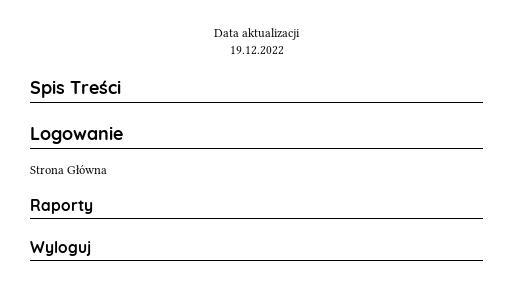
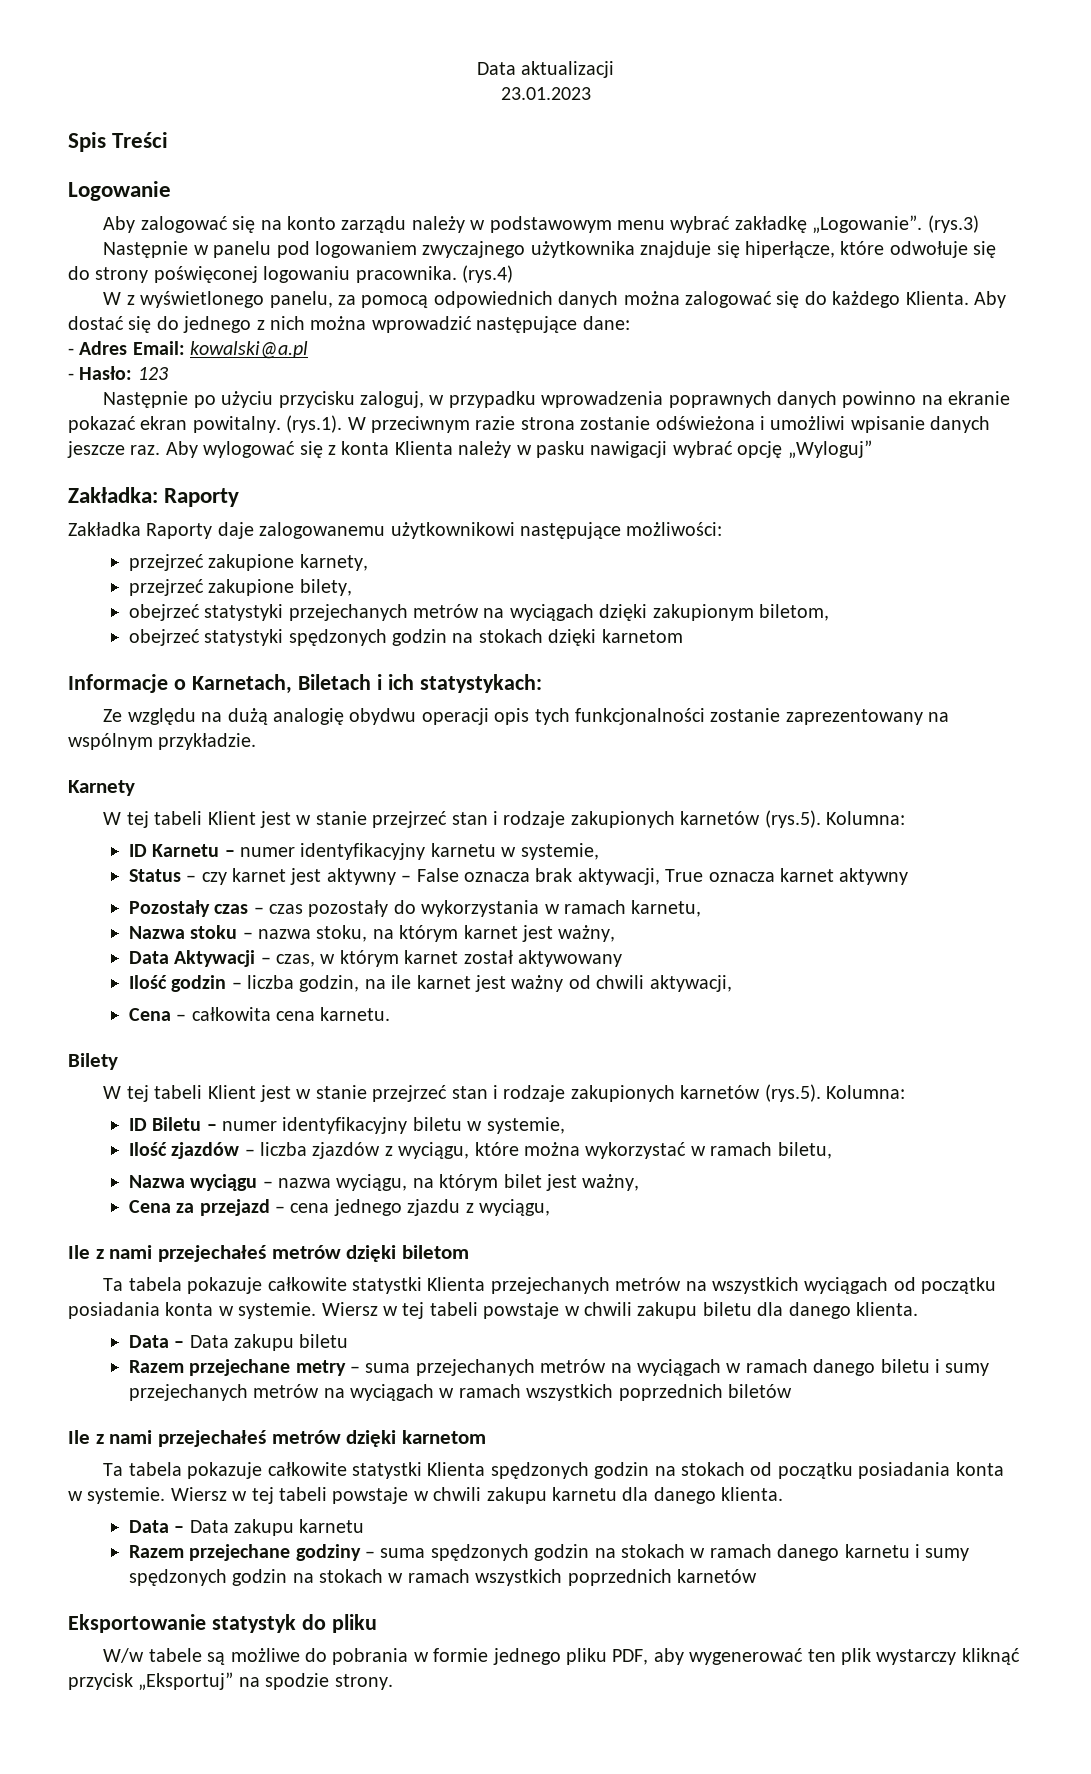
- 19.12.2022
+ 23.01.2023
- Strona Główna
- Raporty
- Wyloguj
+ Aby zalogować się na konto zarządu należy w podstawowym menu wybrać zakładkę „Logowanie”. (rys.3)
+ Następnie w panelu pod logowaniem zwyczajnego użytkownika znajduje się hiperłącze, które odwołuje się do strony poświęconej logowaniu pracownika. (rys.4)
+ W z wyświetlonego panelu, za pomocą odpowiednich danych można zalogować się do każdego Klienta. Aby dostać się do jednego z nich można wprowadzić następujące dane:
+ - Adres Email: kowalski@a.pl
+ - Hasło: 123
+ Następnie po użyciu przycisku zaloguj, w przypadku wprowadzenia poprawnych danych powinno na ekranie pokazać ekran powitalny. (rys.1). W przeciwnym razie strona zostanie odświeżona i umożliwi wpisanie danych jeszcze raz. Aby wylogować się z konta Klienta należy w pasku nawigacji wybrać opcję „Wyloguj”
+ Zakładka: Raporty
+ Zakładka Raporty daje zalogowanemu użytkownikowi następujące możliwości:
+ przejrzeć zakupione karnety,
+ przejrzeć zakupione bilety,
+ obejrzeć statystyki przejechanych metrów na wyciągach dzięki zakupionym biletom,
+ obejrzeć statystyki spędzonych godzin na stokach dzięki karnetom
+ Informacje o Karnetach, Biletach i ich statystykach:
+ Ze względu na dużą analogię obydwu operacji opis tych funkcjonalności zostanie zaprezentowany na wspólnym przykładzie.
+ Karnety
+ W tej tabeli Klient jest w stanie przejrzeć stan i rodzaje zakupionych karnetów (rys.5). Kolumna:
+ ID Karnetu – numer identyfikacyjny karnetu w systemie,
+ Status – czy karnet jest aktywny – False oznacza brak aktywacji, True oznacza karnet aktywny
+ Pozostały czas – czas pozostały do wykorzystania w ramach karnetu,
+ Nazwa stoku – nazwa stoku, na którym karnet jest ważny,
+ Data Aktywacji – czas, w którym karnet został aktywowany
+ Ilość godzin – liczba godzin, na ile karnet jest ważny od chwili aktywacji,
+ Cena – całkowita cena karnetu.
+ Bilety
+ W tej tabeli Klient jest w stanie przejrzeć stan i rodzaje zakupionych karnetów (rys.5). Kolumna:
+ ID Biletu – numer identyfikacyjny biletu w systemie,
+ Ilość zjazdów – liczba zjazdów z wyciągu, które można wykorzystać w ramach biletu,
+ Nazwa wyciągu – nazwa wyciągu, na którym bilet jest ważny,
+ Cena za przejazd – cena jednego zjazdu z wyciągu,
+ Ile z nami przejechałeś metrów dzięki biletom
+ Ta tabela pokazuje całkowite statystki Klienta przejechanych metrów na wszystkich wyciągach od początku posiadania konta w systemie. Wiersz w tej tabeli powstaje w chwili zakupu biletu dla danego klienta.
+ Data – Data zakupu biletu
+ Razem przejechane metry – suma przejechanych metrów na wyciągach w ramach danego biletu i sumy przejechanych metrów na wyciągach w ramach wszystkich poprzednich biletów
+ Ile z nami przejechałeś metrów dzięki karnetom
+ Ta tabela pokazuje całkowite statystki Klienta spędzonych godzin na stokach od początku posiadania konta w systemie. Wiersz w tej tabeli powstaje w chwili zakupu karnetu dla danego klienta.
+ Data – Data zakupu karnetu
+ Razem przejechane godziny – suma spędzonych godzin na stokach w ramach danego karnetu i sumy spędzonych godzin na stokach w ramach wszystkich poprzednich karnetów
+ Eksportowanie statystyk do pliku
+ W/w tabele są możliwe do pobrania w formie jednego pliku PDF, aby wygenerować ten plik wystarczy kliknąć przycisk „Eksportuj” na spodzie strony.

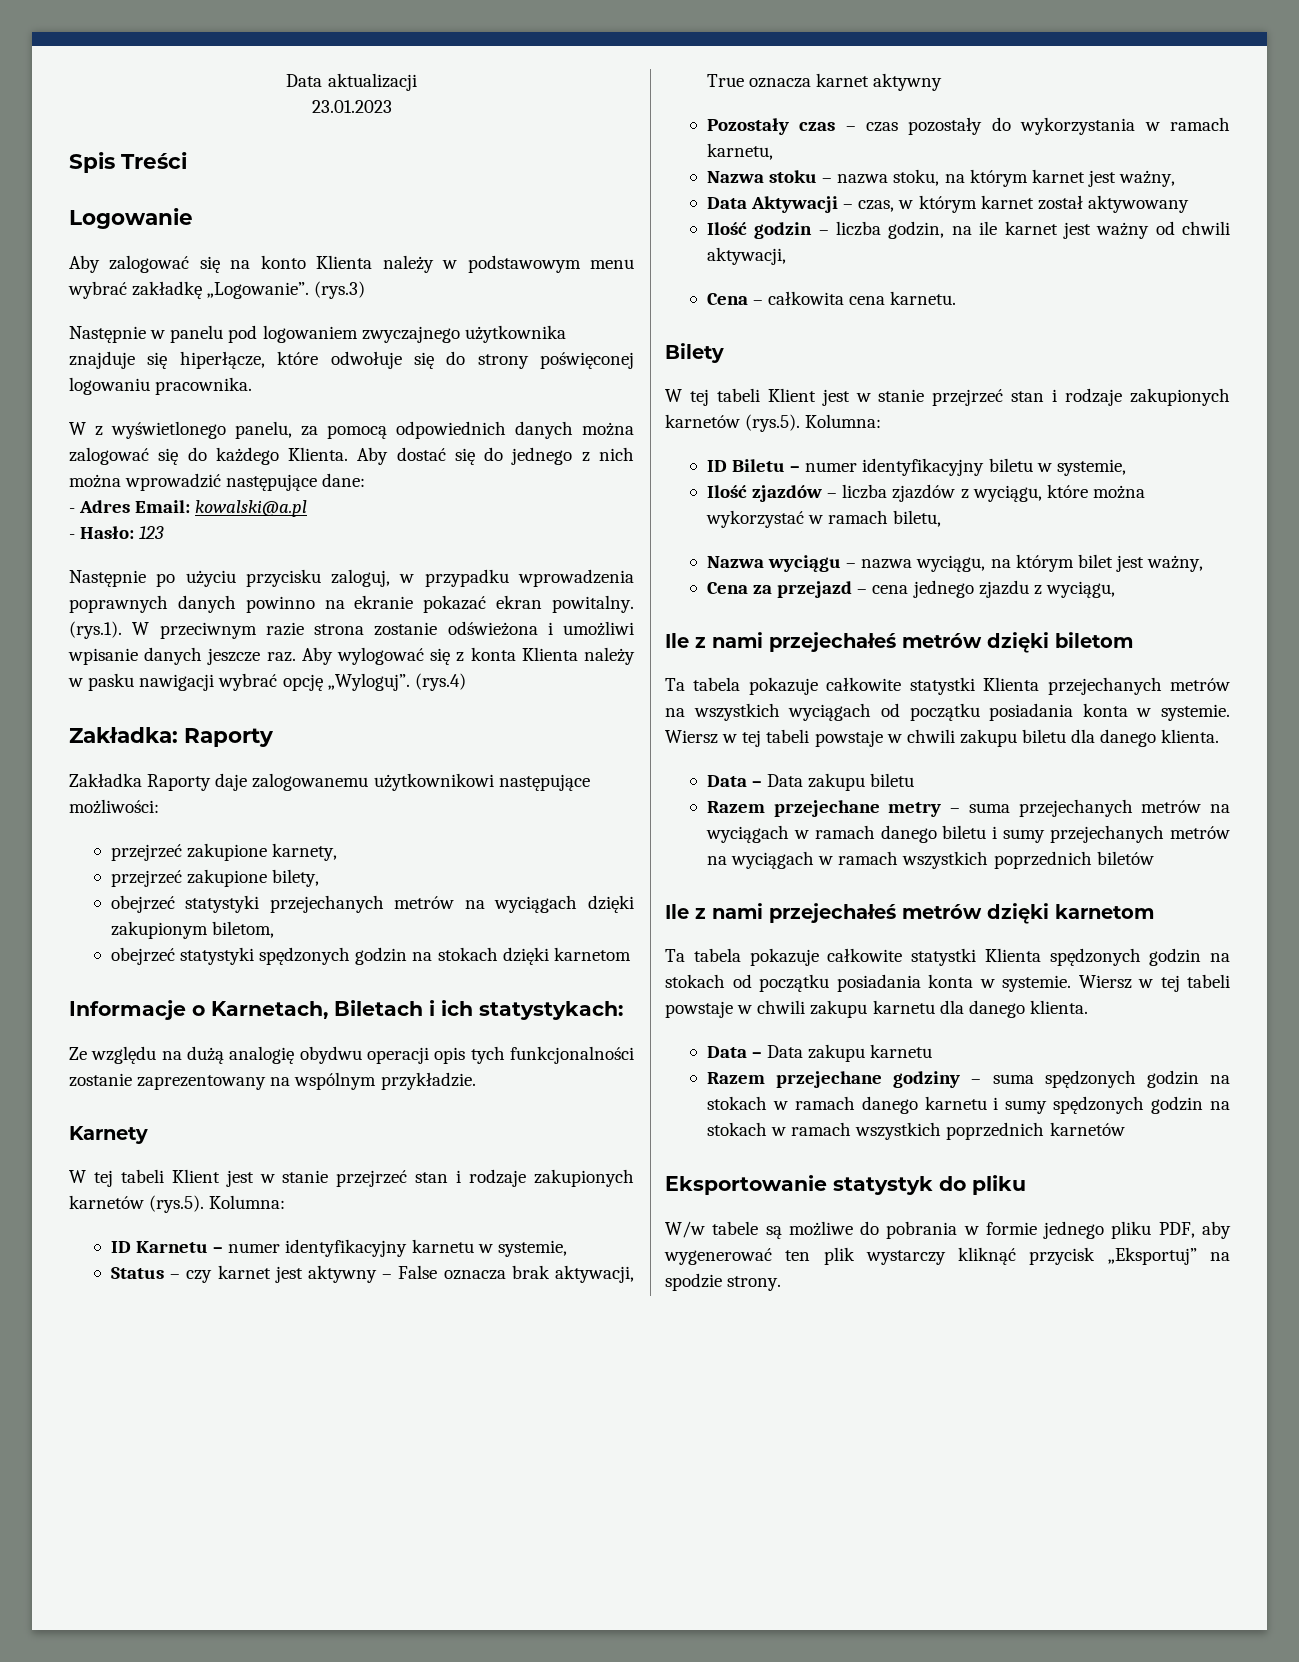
- Aby zalogować się na konto zarządu należy w podstawowym menu wybrać zakładkę „Logowanie”.
+ Aby zalogować się na konto Klienta należy w podstawowym menu wybrać zakładkę „Logowanie”.
- (rys.4)
- Aby wylogować się z konta Klienta należy w pasku nawigacji wybrać opcję „Wyloguj”
+ Aby wylogować się z konta Klienta należy w pasku nawigacji wybrać opcję „Wyloguj”. (rys.4)

